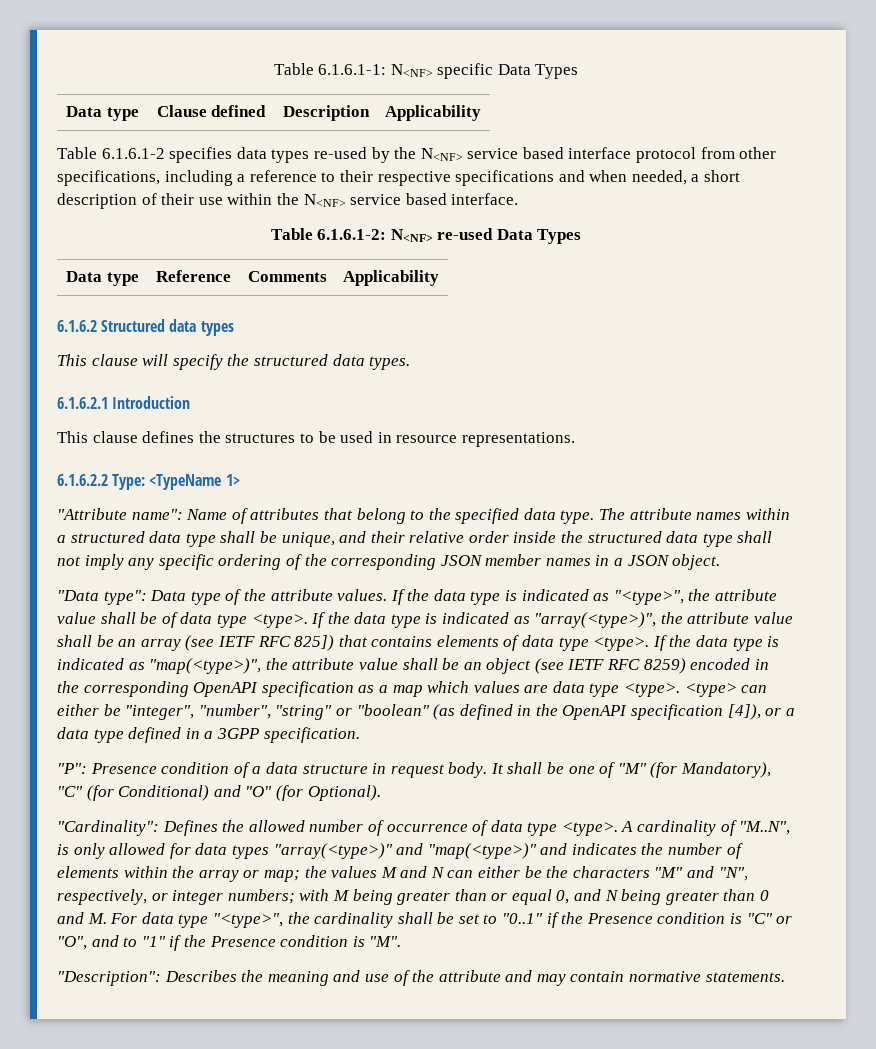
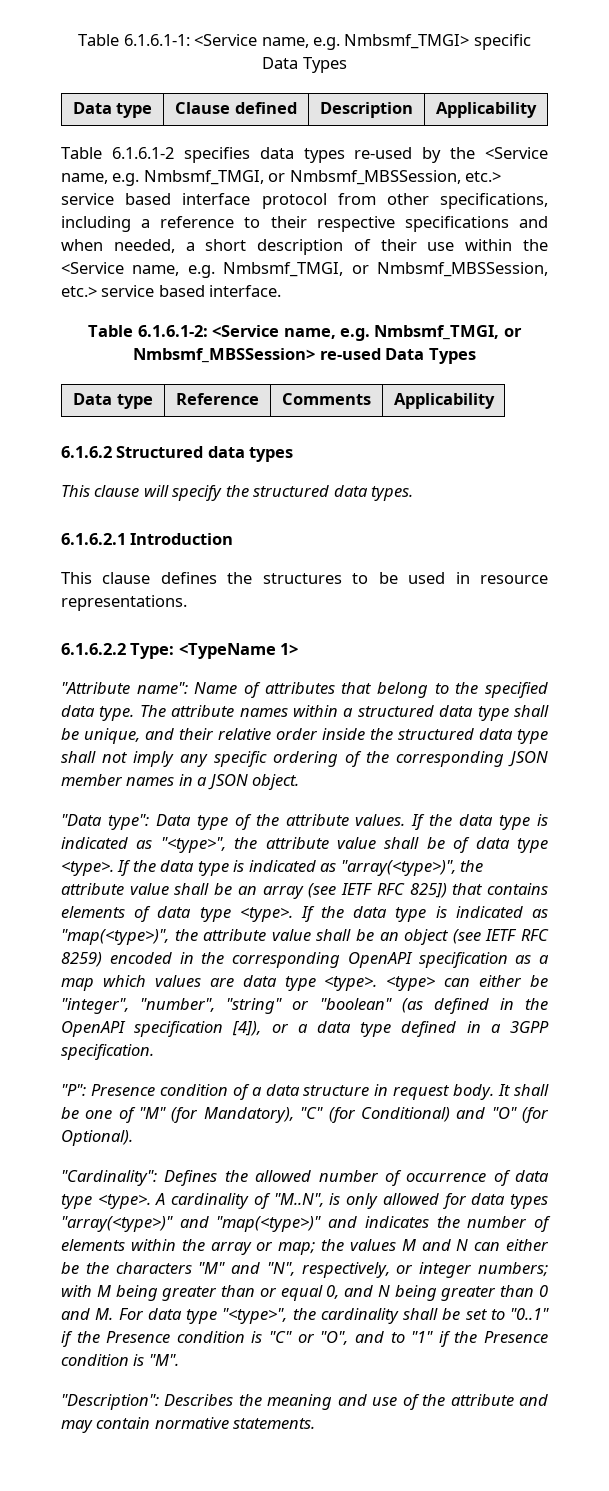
- Table 6.1.6.1-1: N<NF> specific Data Types
+ Table 6.1.6.1-1: <Service name, e.g. Nmbsmf_TMGI> specific Data Types
- Table 6.1.6.1-2 specifies data types re-used by the N<NF> service based interface protocol from other specifications, including a reference to their respective specifications and when needed, a short description of their use within the N<NF> service based interface.
+ Table 6.1.6.1-2 specifies data types re-used by the <Service name, e.g. Nmbsmf_TMGI, or Nmbsmf_MBSSession, etc.> service based interface protocol from other specifications, including a reference to their respective specifications and when needed, a short description of their use within the <Service name, e.g. Nmbsmf_TMGI, or Nmbsmf_MBSSession, etc.> service based interface.
- Table 6.1.6.1-2: N<NF> re-used Data Types
+ Table 6.1.6.1-2: <Service name, e.g. Nmbsmf_TMGI, or Nmbsmf_MBSSession> re-used Data Types

